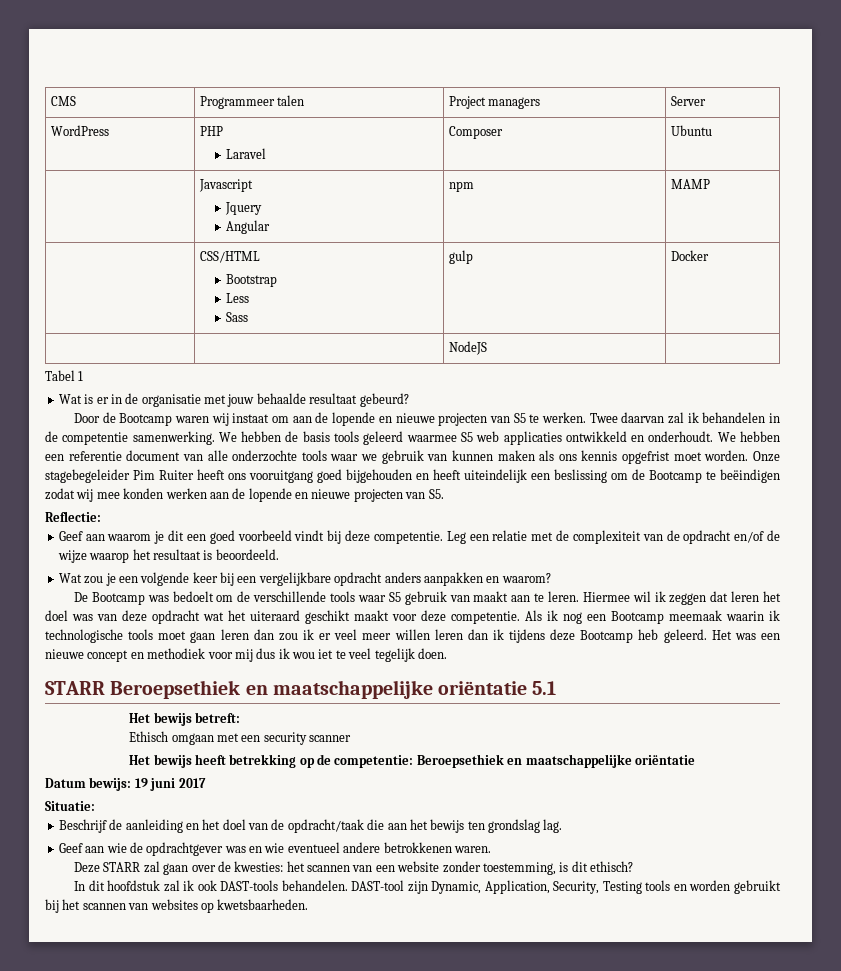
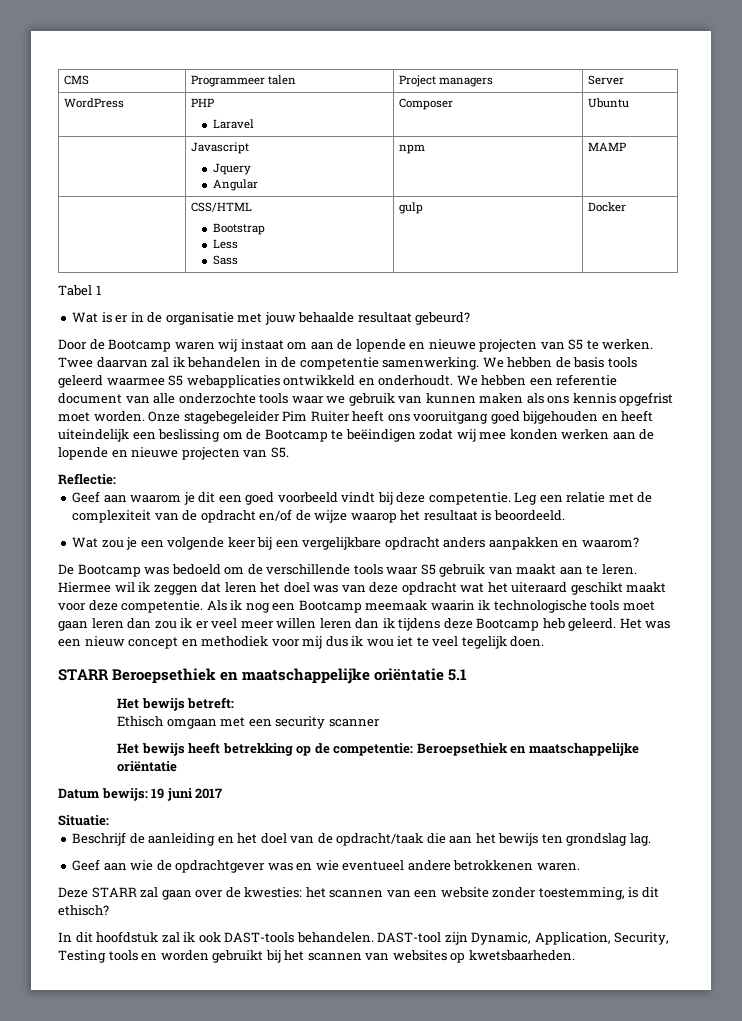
- | | NodeJS |
- We hebben de basis tools geleerd waarmee S5 web applicaties ontwikkeld en onderhoudt.
+ We hebben de basis tools geleerd waarmee S5 webapplicaties ontwikkeld en onderhoudt.
- De Bootcamp was bedoelt om de verschillende tools waar S5 gebruik van maakt aan te leren.
+ De Bootcamp was bedoeld om de verschillende tools waar S5 gebruik van maakt aan te leren.
- Het was een nieuwe concept en methodiek voor mij dus ik wou iet te veel tegelijk doen.
+ Het was een nieuw concept en methodiek voor mij dus ik wou iet te veel tegelijk doen.

